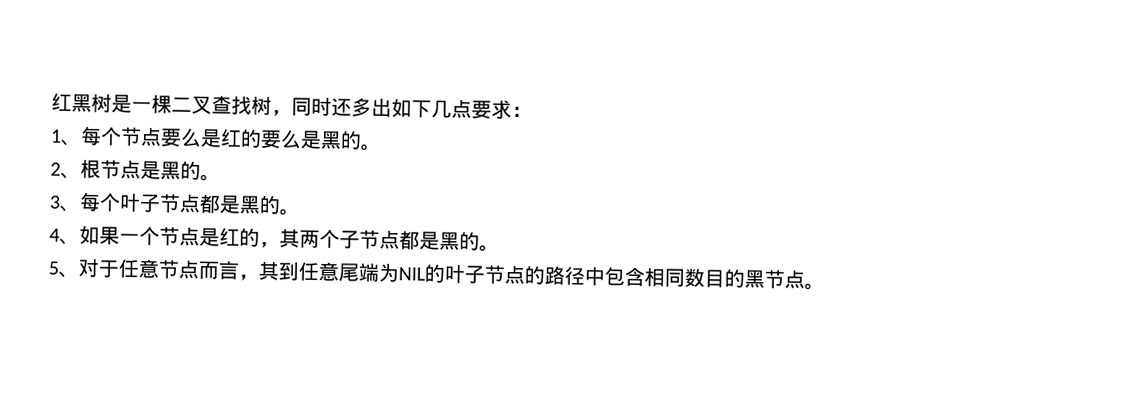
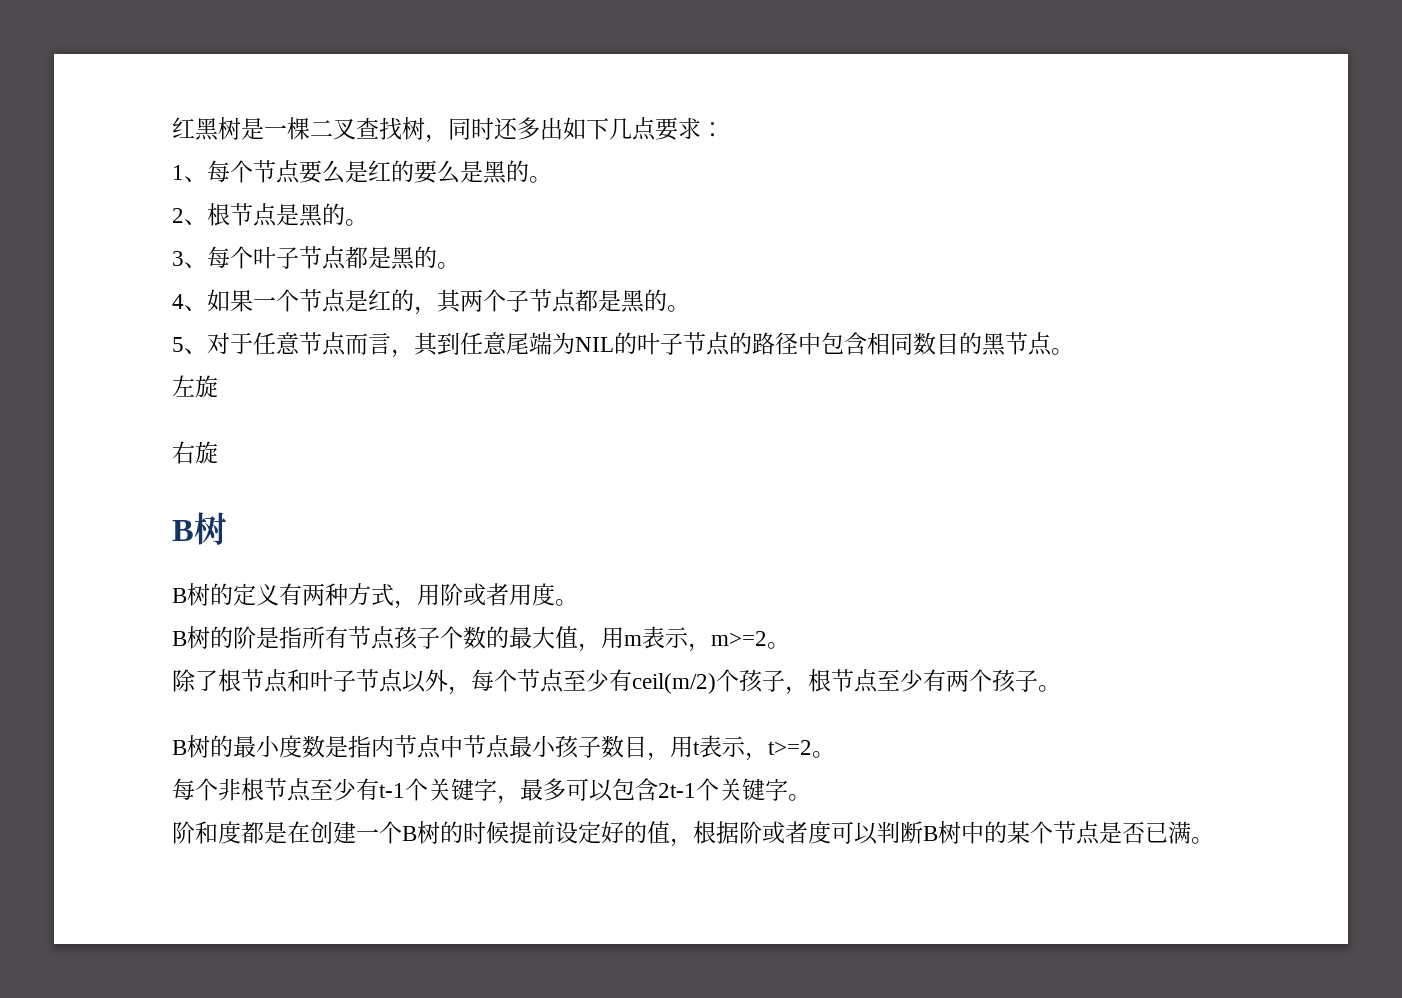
+ 左旋
+ 右旋
+ B树
+ B树的定义有两种方式，用阶或者用度。
+ B树的阶是指所有节点孩子个数的最大值，用m表示，m>=2。
+ 除了根节点和叶子节点以外，每个节点至少有ceil(m/2)个孩子，根节点至少有两个孩子。
+ B树的最小度数是指内节点中节点最小孩子数目，用t表示，t>=2。
+ 每个非根节点至少有t-1个关键字，最多可以包含2t-1个关键字。
+ 阶和度都是在创建一个B树的时候提前设定好的值，根据阶或者度可以判断B树中的某个节点是否已满。

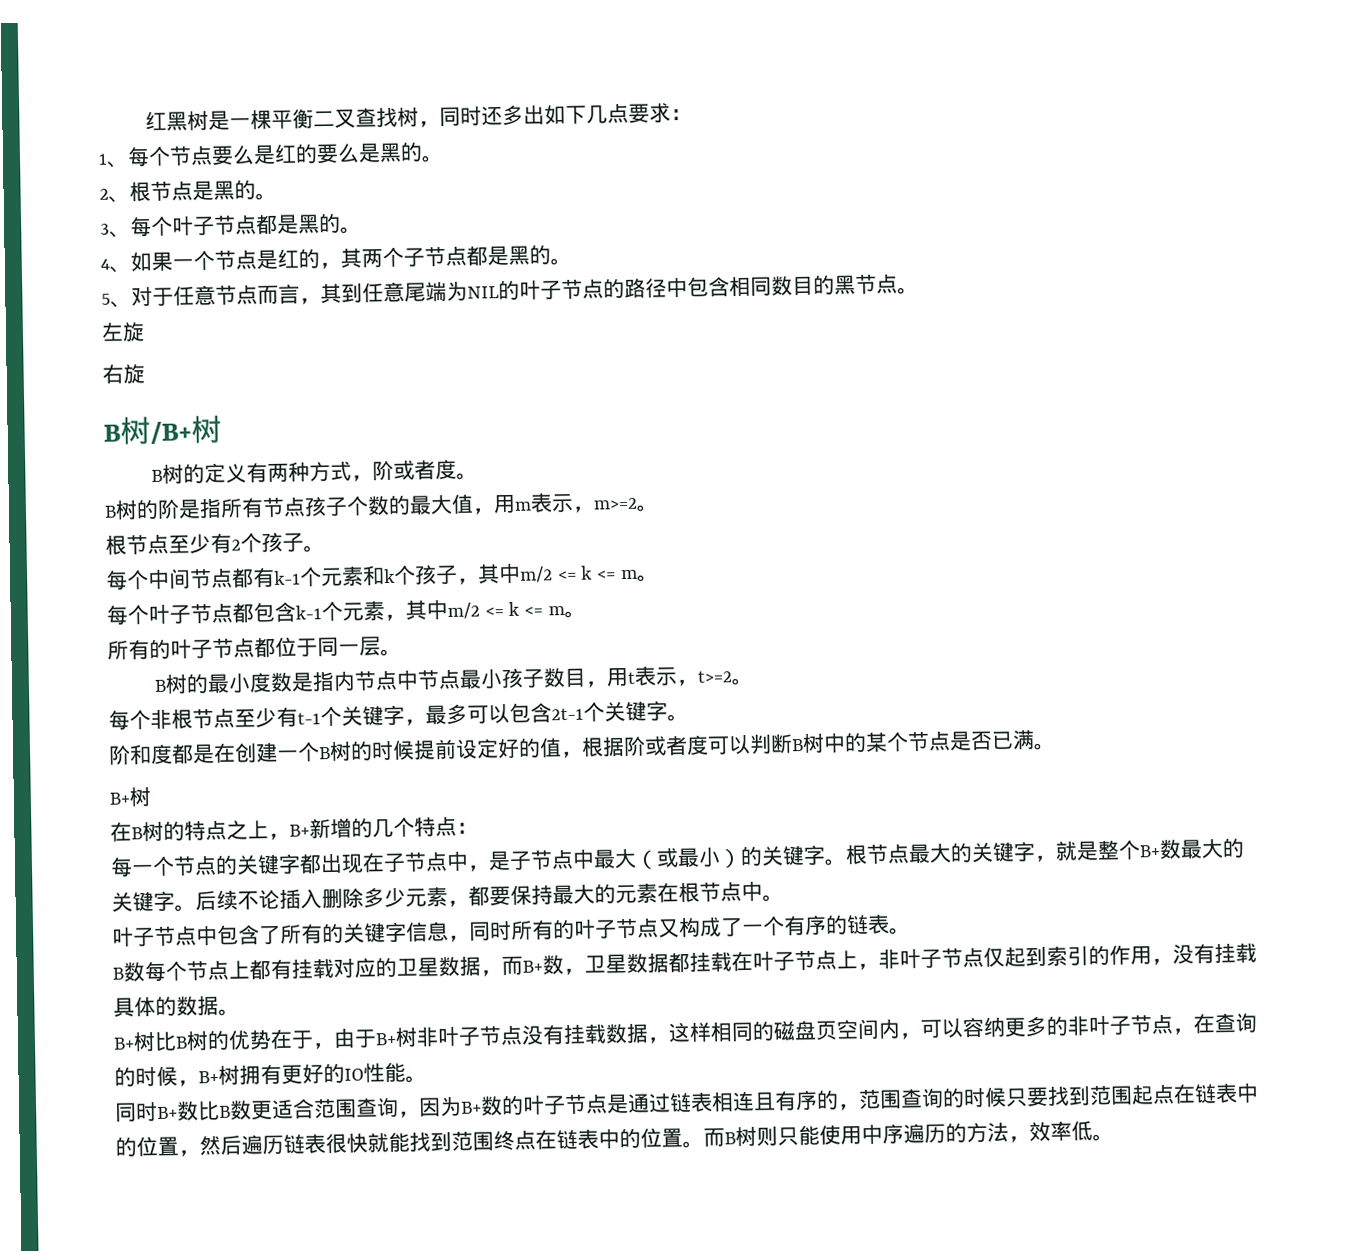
- 红黑树是一棵二叉查找树，同时还多出如下几点要求：
+ 红黑树是一棵平衡二叉查找树，同时还多出如下几点要求：
  右旋
- B树
+ B树/B+树
- B树的定义有两种方式，用阶或者用度。
+ B树的定义有两种方式，阶或者度。
- 除了根节点和叶子节点以外，每个节点至少有ceil(m/2)个孩子，根节点至少有两个孩子。
+ 根节点至少有2个孩子。
+ 每个中间节点都有k-1个元素和k个孩子，其中m/2 <= k <= m。
+ 每个叶子节点都包含k-1个元素，其中m/2 <= k <= m。
+ 所有的叶子节点都位于同一层。
  阶和度都是在创建一个B树的时候提前设定好的值，根据阶或者度可以判断B树中的某个节点是否已满。
+ B+树
+ 在B树的特点之上，B+新增的几个特点：
+ 每一个节点的关键字都出现在子节点中，是子节点中最大（或最小）的关键字。根节点最大的关键字，就是整个B+数最大的关键字。后续不论插入删除多少元素，都要保持最大的元素在根节点中。
+ 叶子节点中包含了所有的关键字信息，同时所有的叶子节点又构成了一个有序的链表。
+ B数每个节点上都有挂载对应的卫星数据，而B+数，卫星数据都挂载在叶子节点上，非叶子节点仅起到索引的作用，没有挂载具体的数据。
+ B+树比B树的优势在于，由于B+树非叶子节点没有挂载数据，这样相同的磁盘页空间内，可以容纳更多的非叶子节点，在查询的时候，B+树拥有更好的IO性能。
+ 同时B+数比B数更适合范围查询，因为B+数的叶子节点是通过链表相连且有序的，范围查询的时候只要找到范围起点在链表中的位置，然后遍历链表很快就能找到范围终点在链表中的位置。而B树则只能使用中序遍历的方法，效率低。

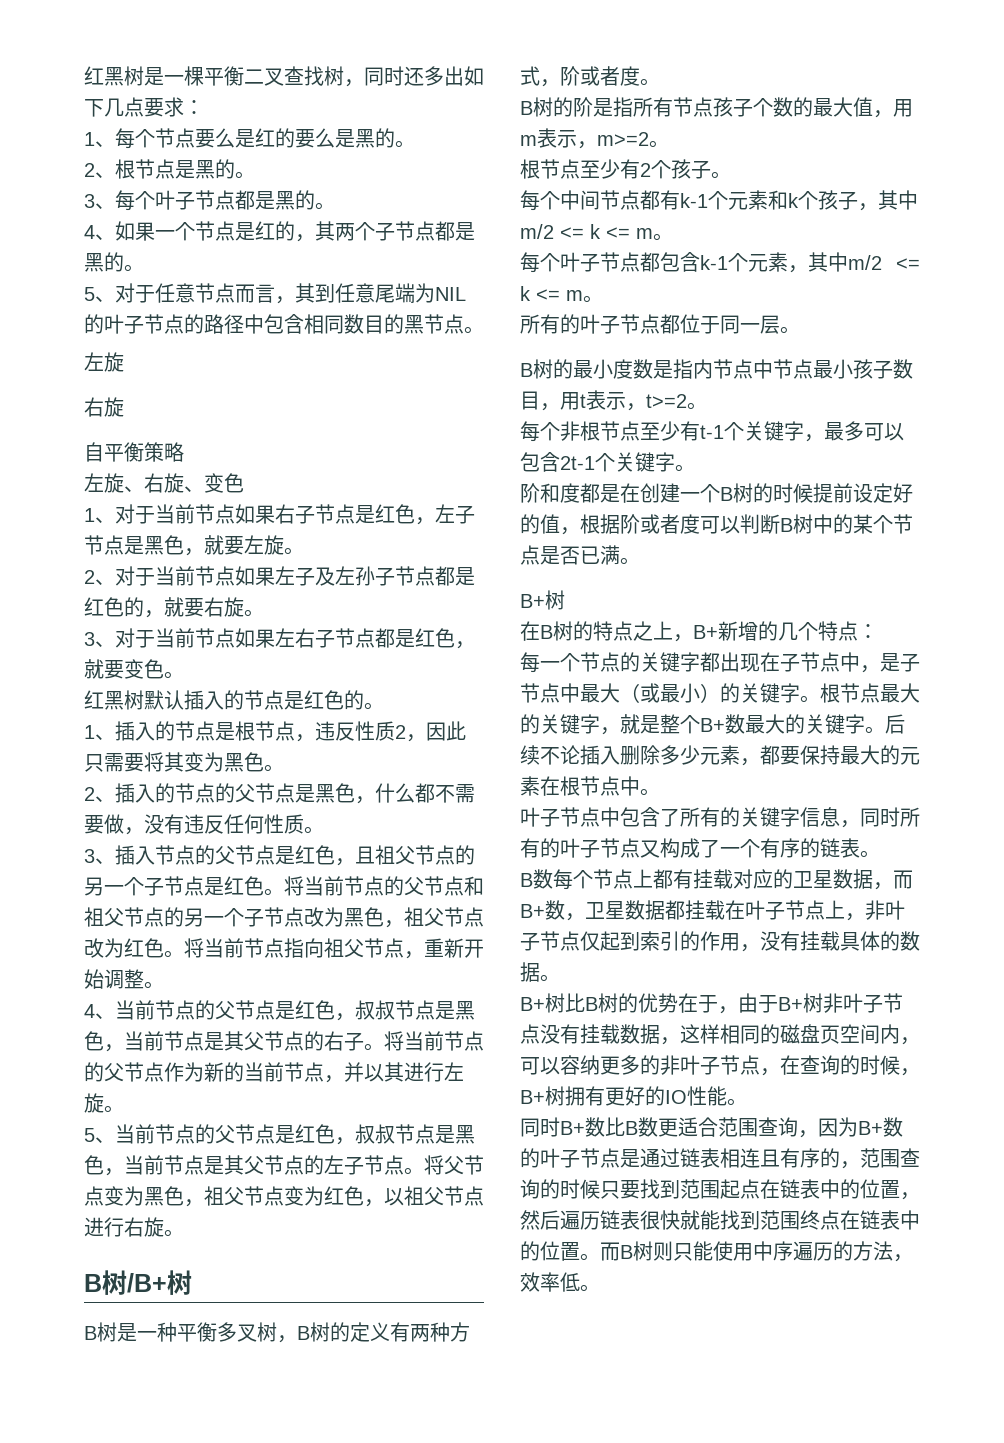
+ 自平衡策略
+ 左旋、右旋、变色
+ 1、对于当前节点如果右子节点是红色，左子节点是黑色，就要左旋。
+ 2、对于当前节点如果左子及左孙子节点都是红色的，就要右旋。
+ 3、对于当前节点如果左右子节点都是红色，就要变色。
+ 红黑树默认插入的节点是红色的。
+ 1、插入的节点是根节点，违反性质2，因此只需要将其变为黑色。
+ 2、插入的节点的父节点是黑色，什么都不需要做，没有违反任何性质。
+ 3、插入节点的父节点是红色，且祖父节点的另一个子节点是红色。将当前节点的父节点和祖父节点的另一个子节点改为黑色，祖父节点改为红色。将当前节点指向祖父节点，重新开始调整。
+ 4、当前节点的父节点是红色，叔叔节点是黑色，当前节点是其父节点的右子。将当前节点的父节点作为新的当前节点，并以其进行左旋。
+ 5、当前节点的父节点是红色，叔叔节点是黑色，当前节点是其父节点的左子节点。将父节点变为黑色，祖父节点变为红色，以祖父节点进行右旋。
- B树的定义有两种方式，阶或者度。
+ B树是一种平衡多叉树，B树的定义有两种方式，阶或者度。

